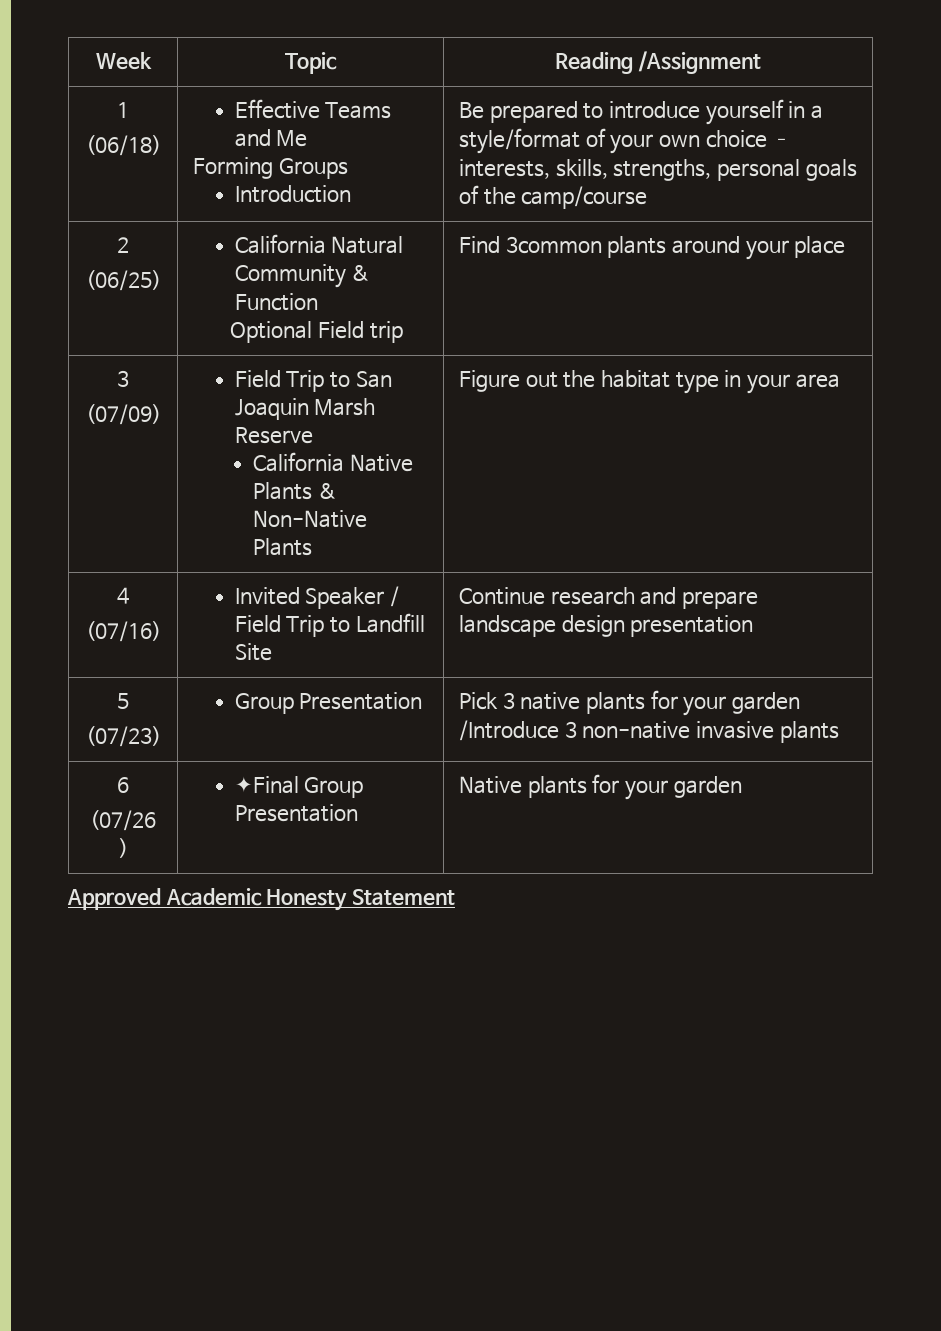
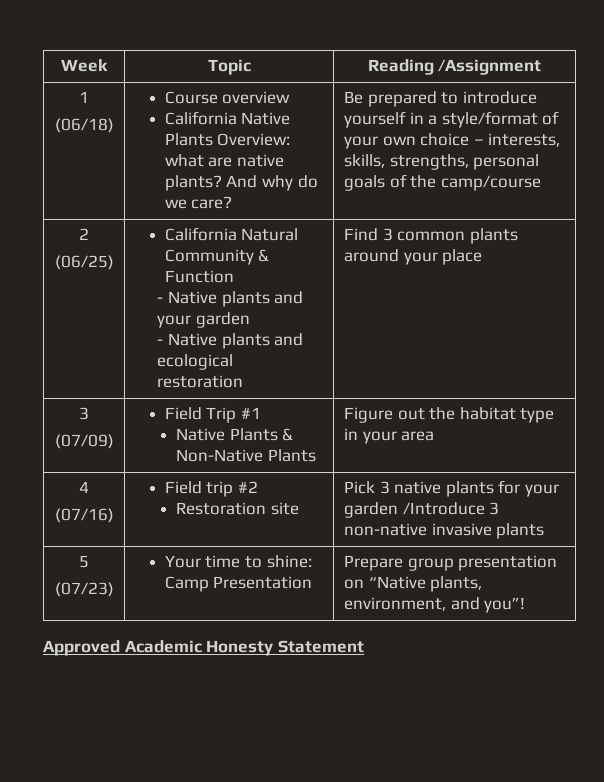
  Week | Topic | Reading /Assignment
  1
- (06/18) | Effective Teams and Me
- Forming Groups
- Introduction | Be prepared to introduce yourself in a style/format of your own choice – interests, skills, strengths, personal goals of the camp/course
+ (06/18) | Course overview
+ California Native Plants Overview: what are native plants? And why do we care? | Be prepared to introduce yourself in a style/format of your own choice – interests, skills, strengths, personal goals of the camp/course
  2
  (06/25) | California Natural Community & Function
- Optional Field trip | Find 3common plants around your place
+ - Native plants and your garden
+ - Native plants and ecological restoration | Find 3 common plants around your place
  3
- (07/09) | Field Trip to San Joaquin Marsh Reserve
- California Native Plants & Non-Native Plants | Figure out the habitat type in your area
+ (07/09) | Field Trip #1
+ Native Plants & Non-Native Plants | Figure out the habitat type in your area
  4
- (07/16) | Invited Speaker / Field Trip to Landfill Site | Continue research and prepare landscape design presentation
- 5
- (07/23) | Group Presentation | Pick 3 native plants for your garden /Introduce 3 non-native invasive plants
+ (07/16) | Field trip #2
+ Restoration site | Pick 3 native plants for your garden /Introduce 3 non-native invasive plants
- 6
- (07/26 ) | ✦Final Group Presentation | Native plants for your garden
+ 5
+ (07/23) | Your time to shine: Camp Presentation | Prepare group presentation on “Native plants, environment, and you”!

